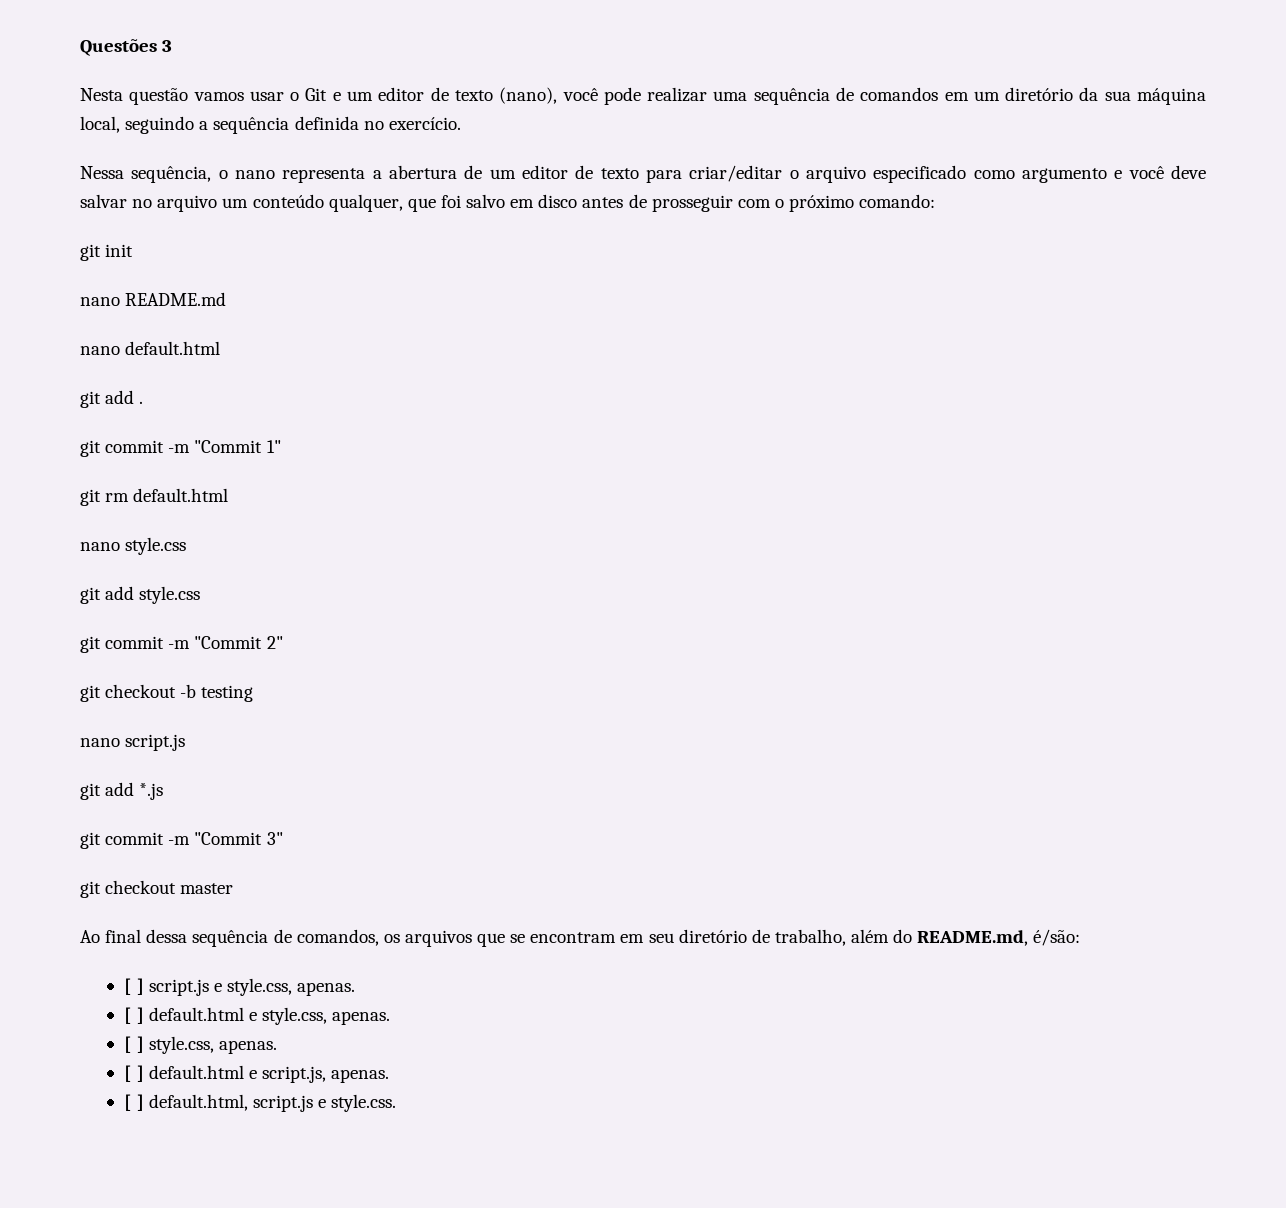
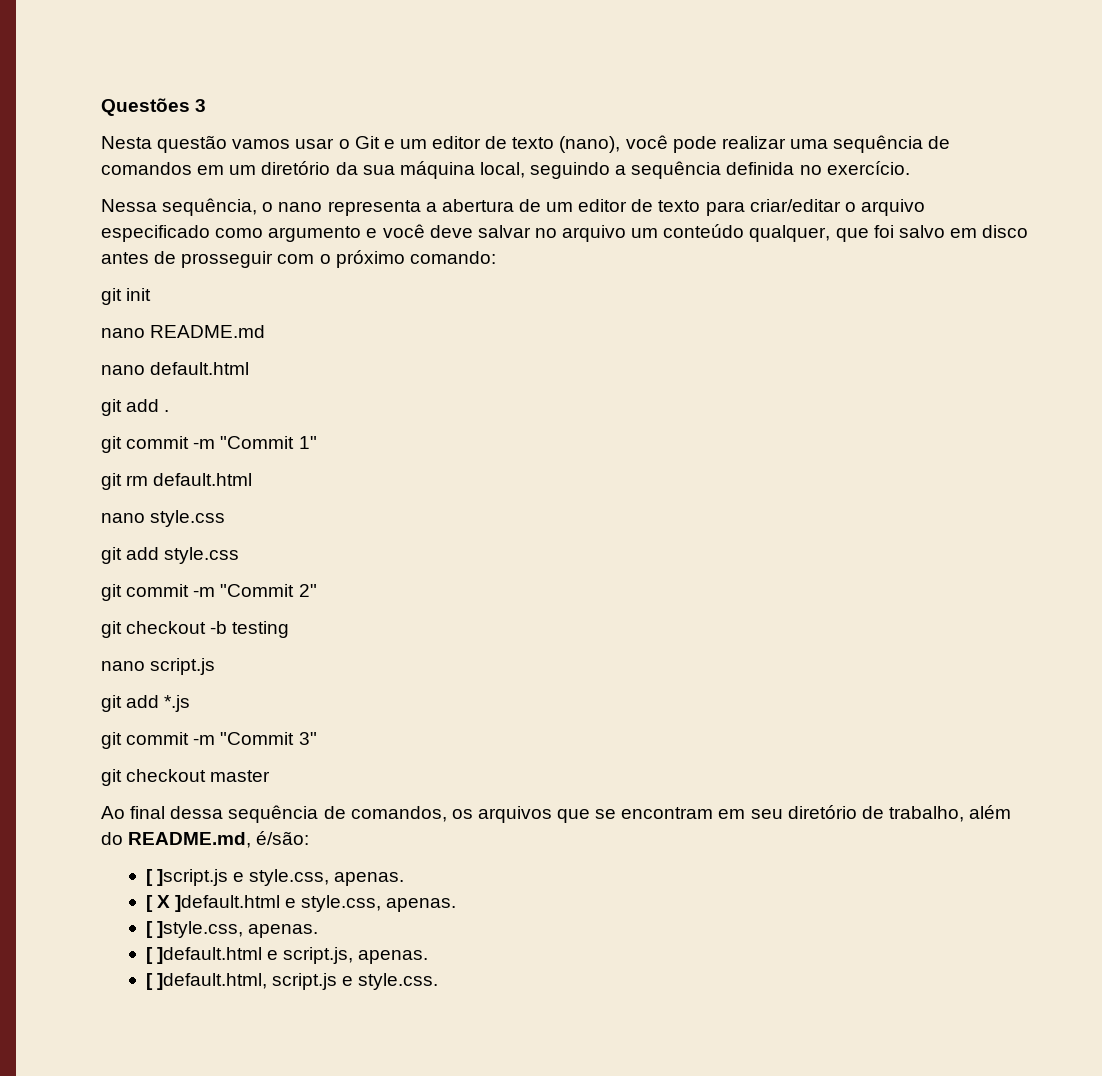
- [ ] script.js e style.css, apenas.
- [ ] default.html e style.css, apenas.
- [ ] style.css, apenas.
- [ ] default.html e script.js, apenas.
+ [ ]script.js e style.css, apenas.
+ [ X ]default.html e style.css, apenas.
+ [ ]style.css, apenas.
+ [ ]default.html e script.js, apenas.
- [ ] default.html, script.js e style.css.
+ [ ]default.html, script.js e style.css.

